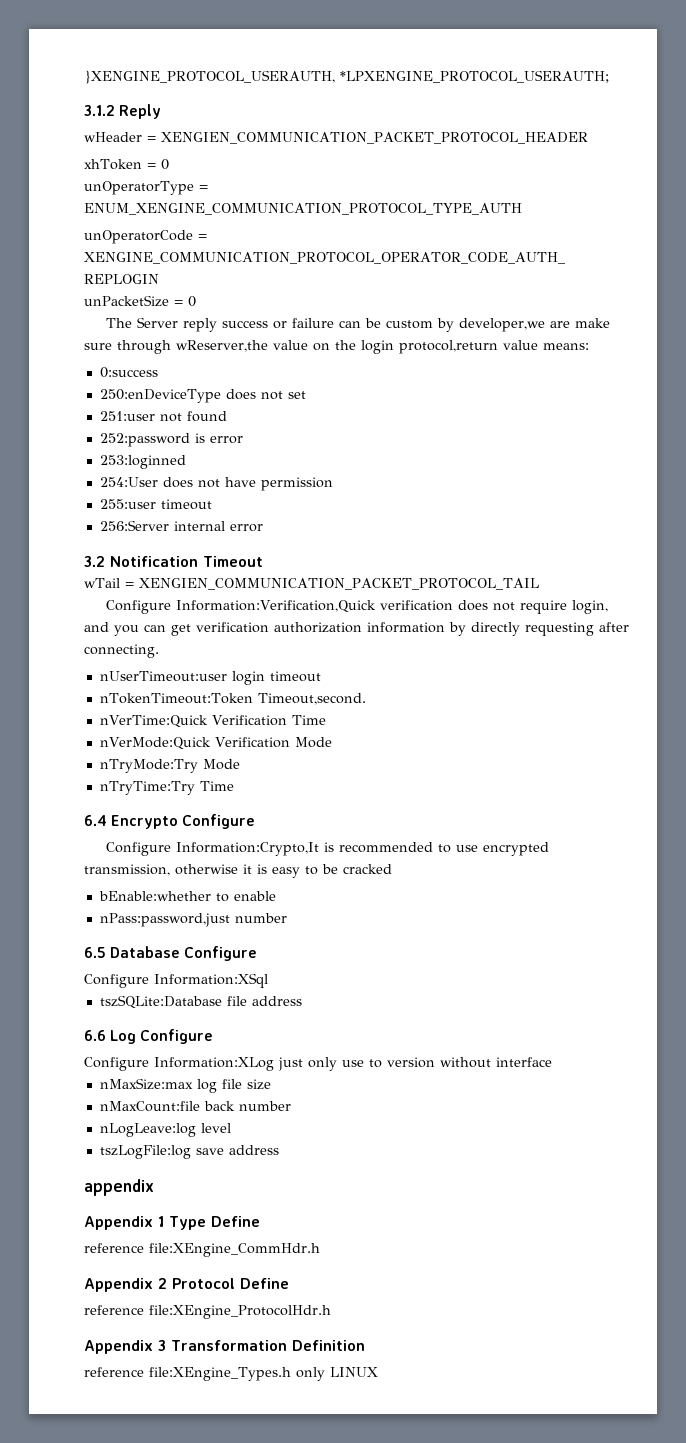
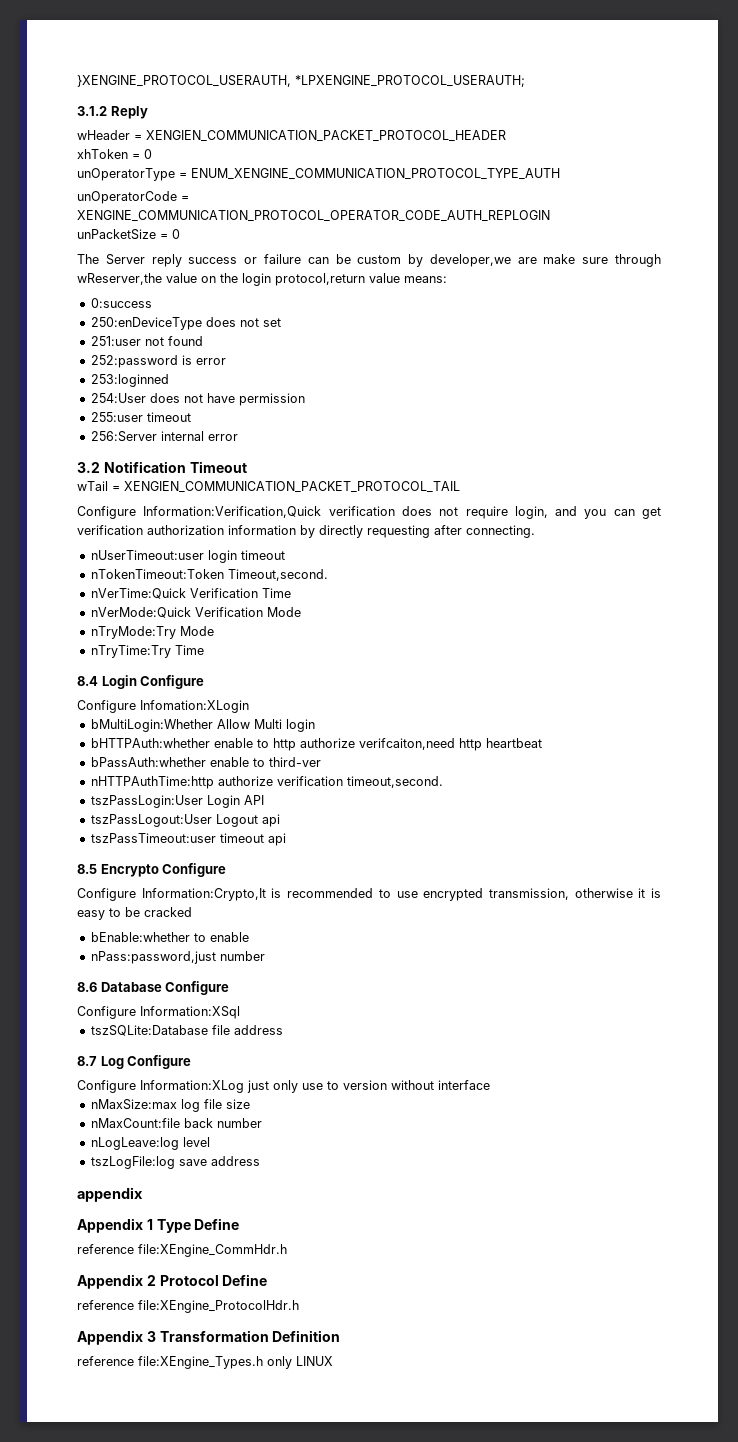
- 6.4 Encrypto Configure
+ 8.4 Login Configure
+ Configure Infomation:XLogin
+ bMultiLogin:Whether Allow Multi login
+ bHTTPAuth:whether enable to http authorize verifcaiton,need http heartbeat
+ bPassAuth:whether enable to third-ver
+ nHTTPAuthTime:http authorize verification timeout,second.
+ tszPassLogin:User Login API
+ tszPassLogout:User Logout api
+ tszPassTimeout:user timeout api
+ 8.5 Encrypto Configure
- 6.5 Database Configure
+ 8.6 Database Configure
- 6.6 Log Configure
+ 8.7 Log Configure

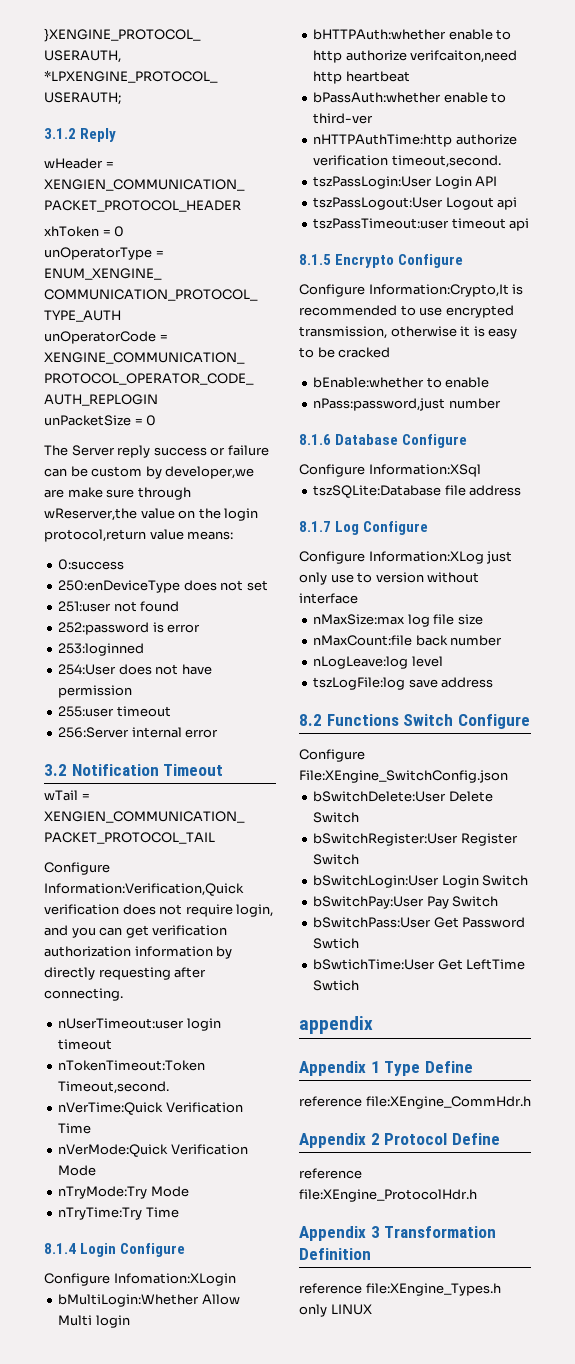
- 8.4 Login Configure
+ 8.1.4 Login Configure
- 8.5 Encrypto Configure
+ 8.1.5 Encrypto Configure
- 8.6 Database Configure
+ 8.1.6 Database Configure
- 8.7 Log Configure
+ 8.1.7 Log Configure
+ 8.2 Functions Switch Configure
+ Configure File:XEngine_SwitchConfig.json
+ bSwitchDelete:User Delete Switch
+ bSwitchRegister:User Register Switch
+ bSwitchLogin:User Login Switch
+ bSwitchPay:User Pay Switch
+ bSwitchPass:User Get Password Swtich
+ bSwtichTime:User Get LeftTime Swtich

